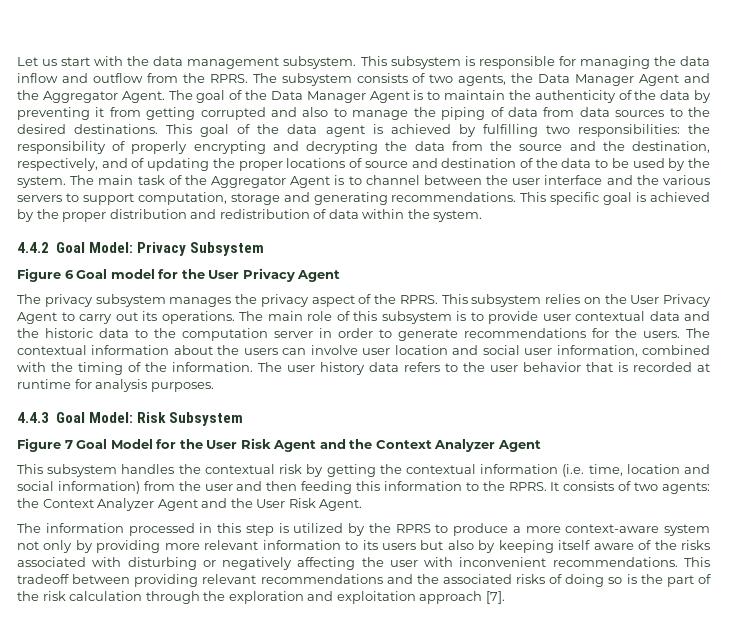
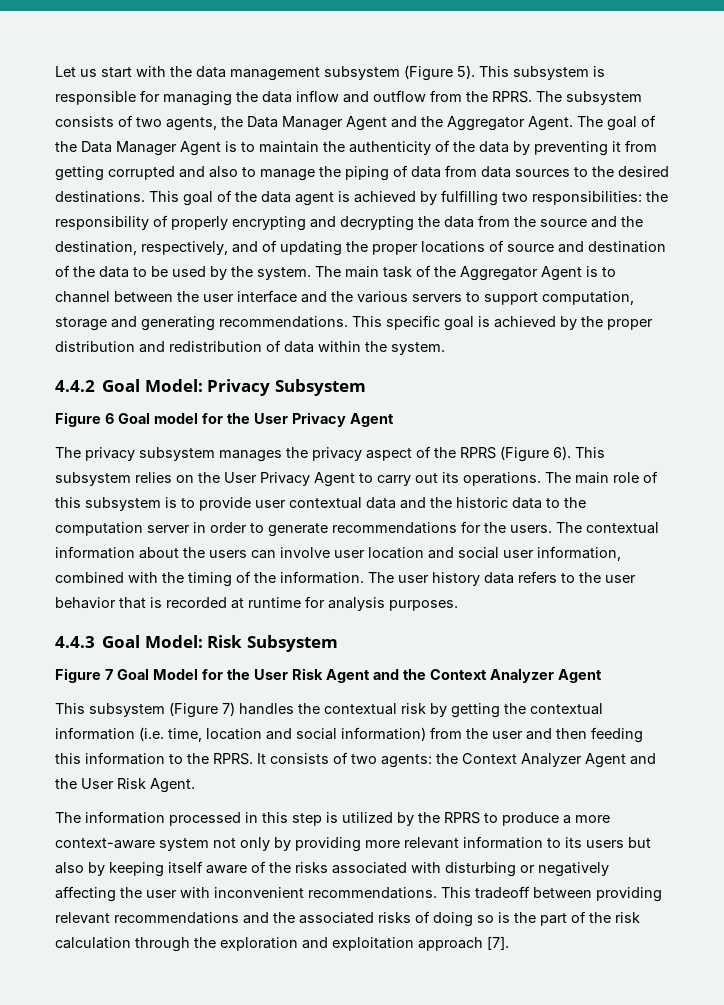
- Let us start with the data management subsystem.
+ Let us start with the data management subsystem (Figure 5).
- The privacy subsystem manages the privacy aspect of the RPRS.
+ The privacy subsystem manages the privacy aspect of the RPRS (Figure 6).
- This subsystem handles the contextual risk by getting the contextual information (i.e. time, location and social information) from the user and then feeding this information to the RPRS.
+ This subsystem (Figure 7) handles the contextual risk by getting the contextual information (i.e. time, location and social information) from the user and then feeding this information to the RPRS.

